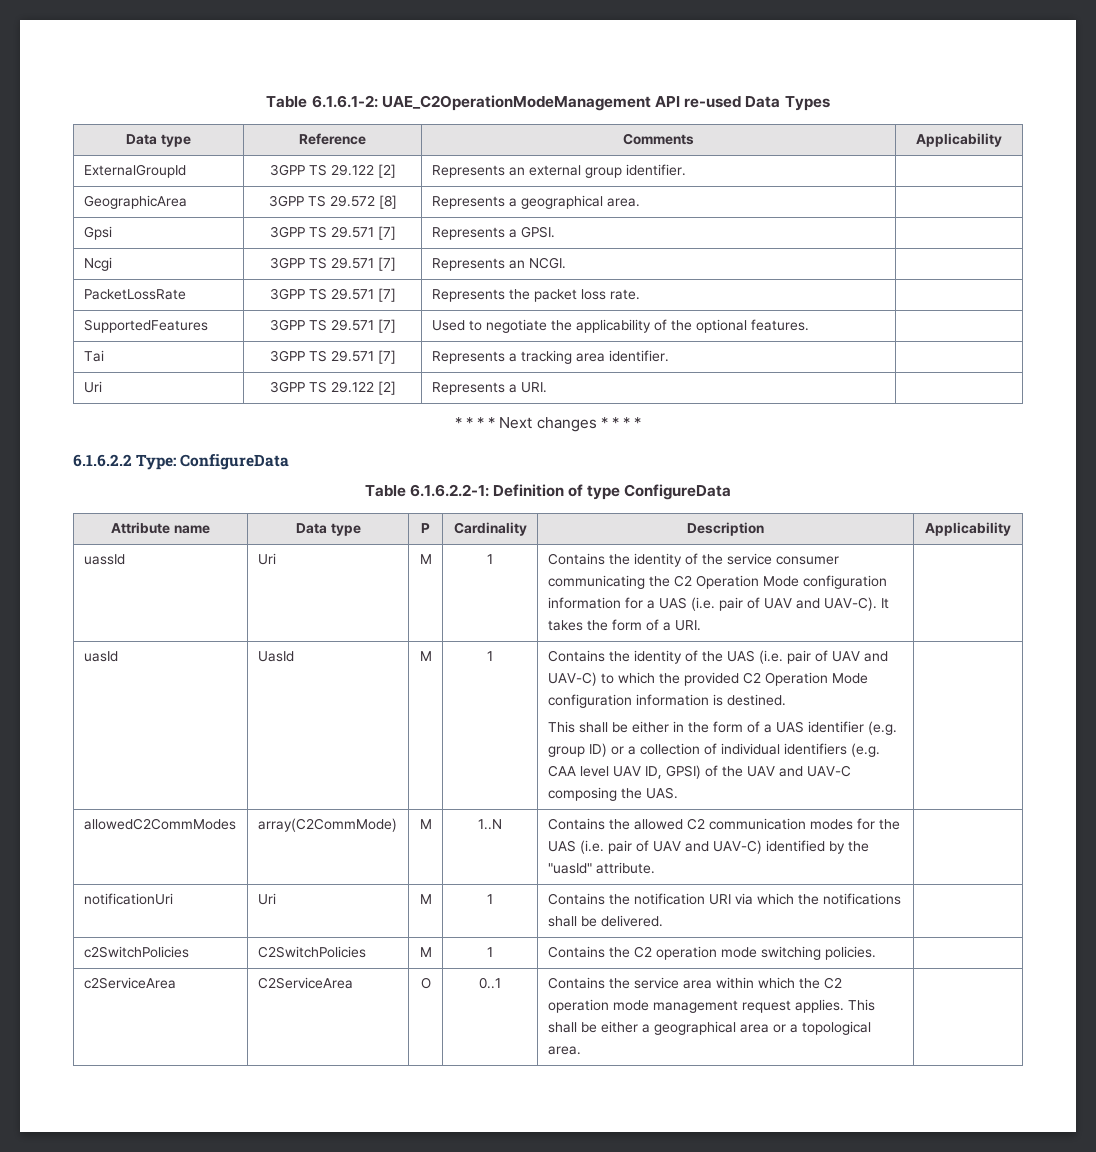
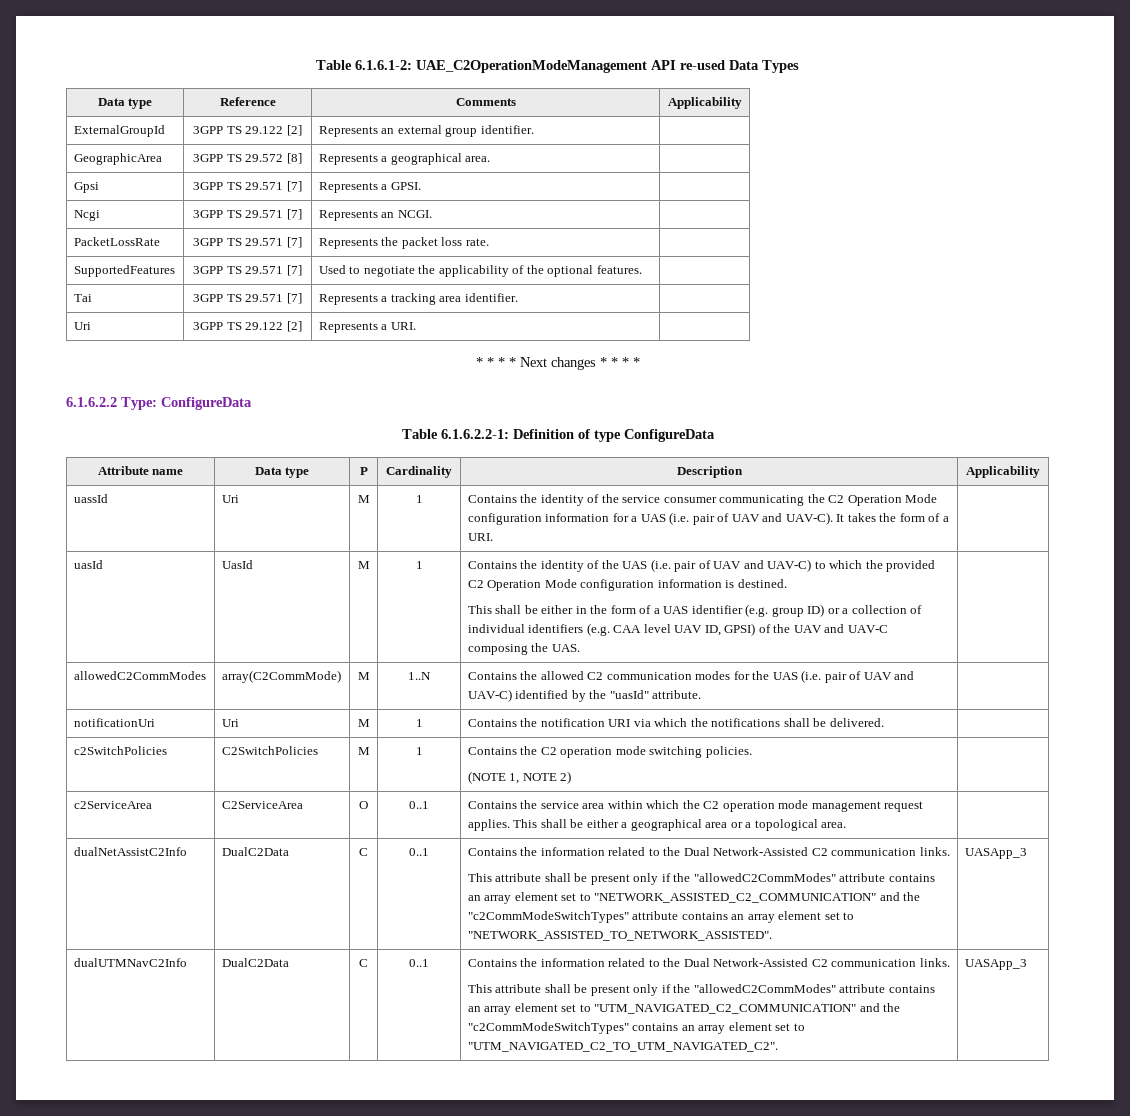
- c2SwitchPolicies | C2SwitchPolicies | M | 1 | Contains the C2 operation mode switching policies. |
+ c2SwitchPolicies | C2SwitchPolicies | M | 1 | Contains the C2 operation mode switching policies.
+ (NOTE 1, NOTE 2) |
+ dualNetAssistC2Info | DualC2Data | C | 0..1 | Contains the information related to the Dual Network-Assisted C2 communication links.
+ This attribute shall be present only if the "allowedC2CommModes" attribute contains an array element set to "NETWORK_ASSISTED_C2_COMMUNICATION" and the "c2CommModeSwitchTypes" attribute contains an array element set to "NETWORK_ASSISTED_TO_NETWORK_ASSISTED". | UASApp_3
+ dualUTMNavC2Info | DualC2Data | C | 0..1 | Contains the information related to the Dual Network-Assisted C2 communication links.
+ This attribute shall be present only if the "allowedC2CommModes" attribute contains an array element set to "UTM_NAVIGATED_C2_COMMUNICATION" and the "c2CommModeSwitchTypes" contains an array element set to "UTM_NAVIGATED_C2_TO_UTM_NAVIGATED_C2". | UASApp_3

